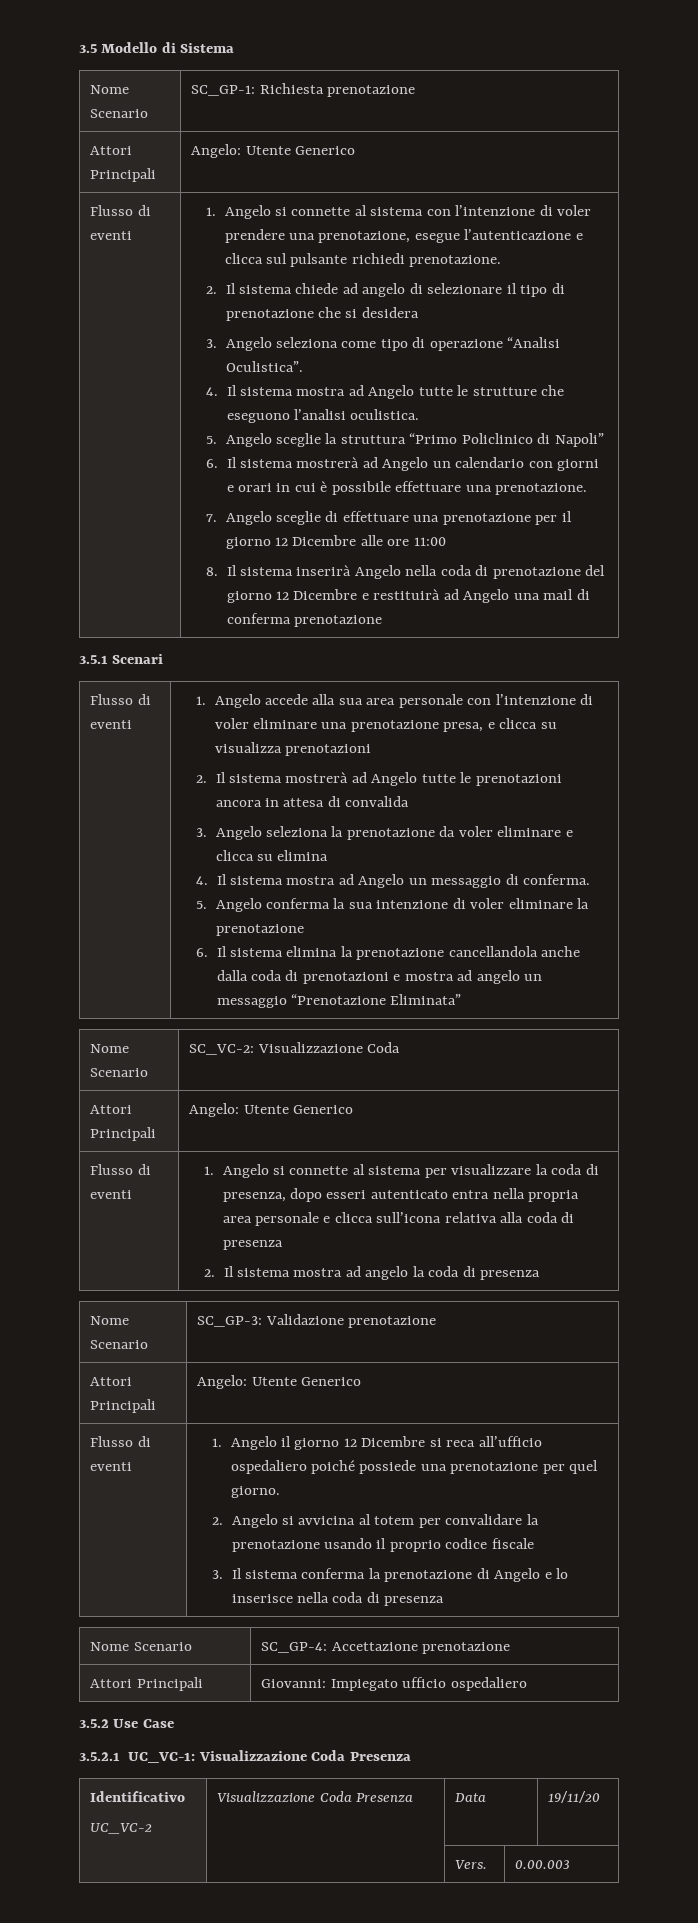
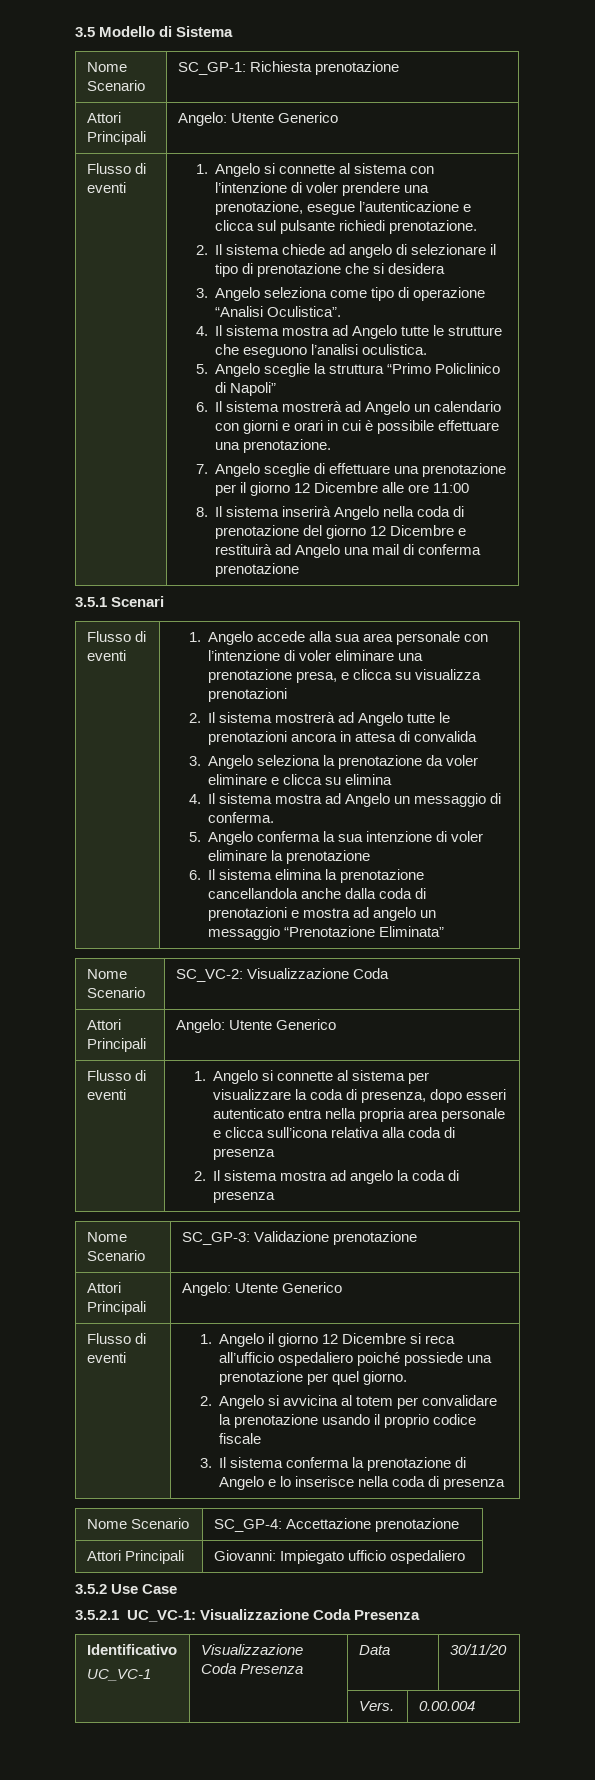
  Identificativo
- UC_VC-2 | Visualizzazione Coda Presenza | Data | 19/11/20
+ UC_VC-1 | Visualizzazione Coda Presenza | Data | 30/11/20
- | | Vers. | 0.00.003
+ | | Vers. | 0.00.004

